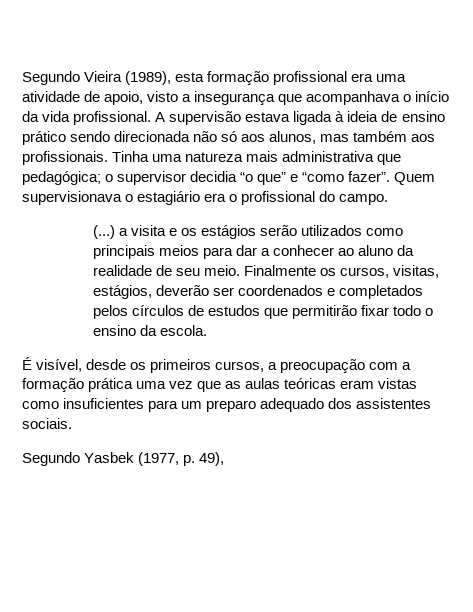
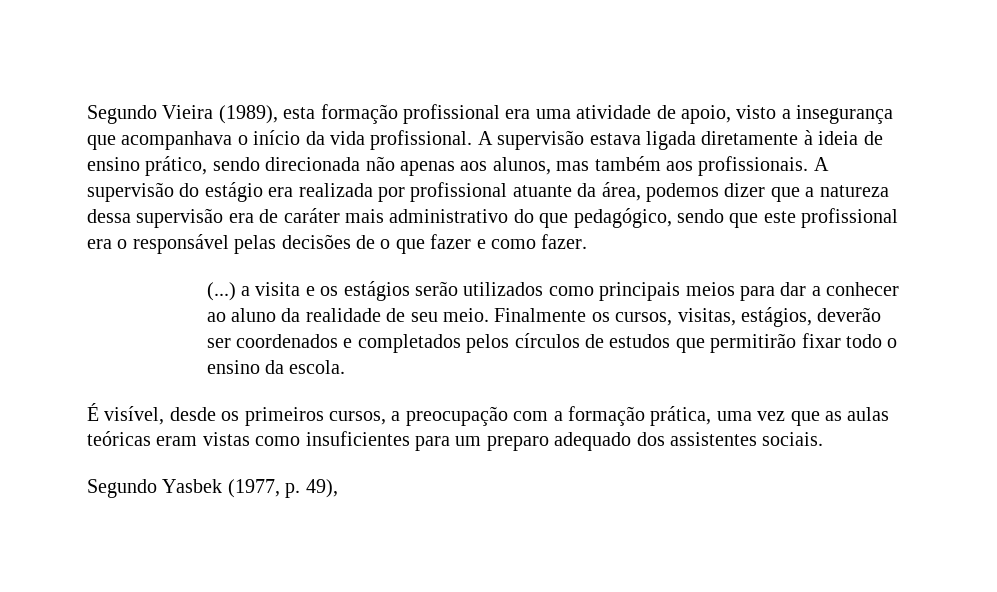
- A supervisão estava ligada à ideia de ensino prático sendo direcionada não só aos alunos, mas também aos profissionais.
+ A supervisão estava ligada diretamente à ideia de ensino prático, sendo direcionada não apenas aos alunos, mas também aos profissionais.
- Tinha uma natureza mais administrativa que pedagógica; o supervisor decidia “o que” e “como fazer”. Quem supervisionava o estagiário era o profissional do campo.
+ A supervisão do estágio era realizada por profissional atuante da área, podemos dizer que a natureza dessa supervisão era de caráter mais administrativo do que pedagógico, sendo que este profissional era o responsável pelas decisões de o que fazer e como fazer.
- É visível, desde os primeiros cursos, a preocupação com a formação prática uma vez que as aulas teóricas eram vistas como insuficientes para um preparo adequado dos assistentes sociais.
+ É visível, desde os primeiros cursos, a preocupação com a formação prática, uma vez que as aulas teóricas eram vistas como insuficientes para um preparo adequado dos assistentes sociais.

